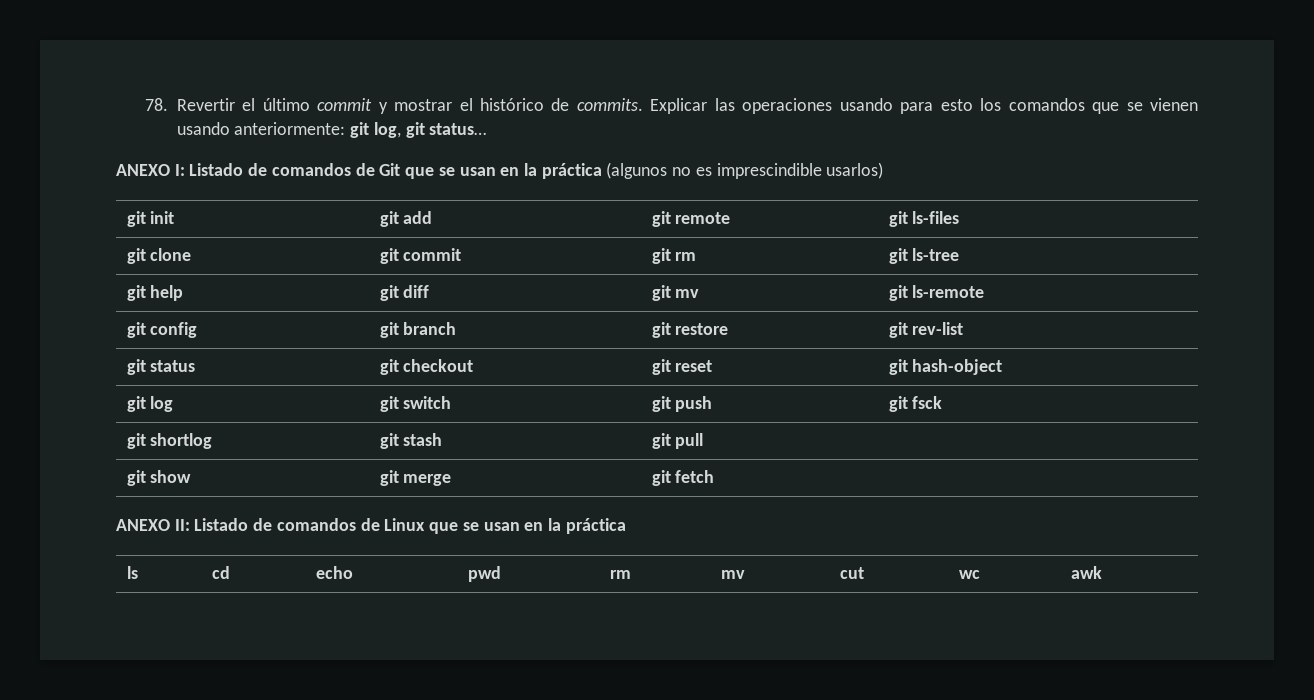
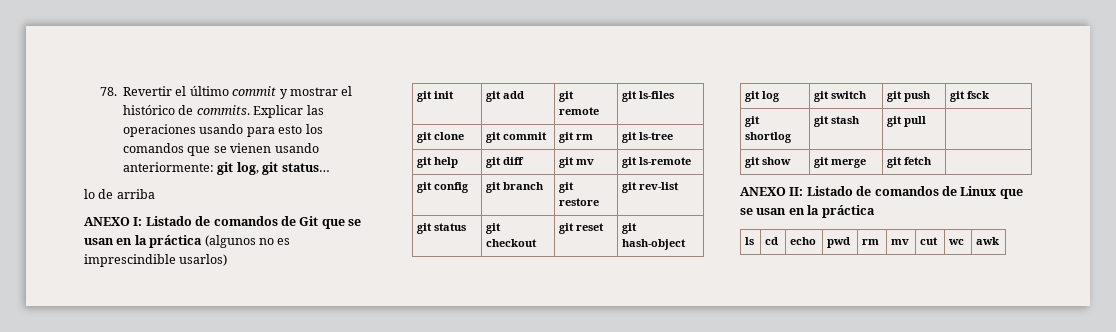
+ lo de arriba

